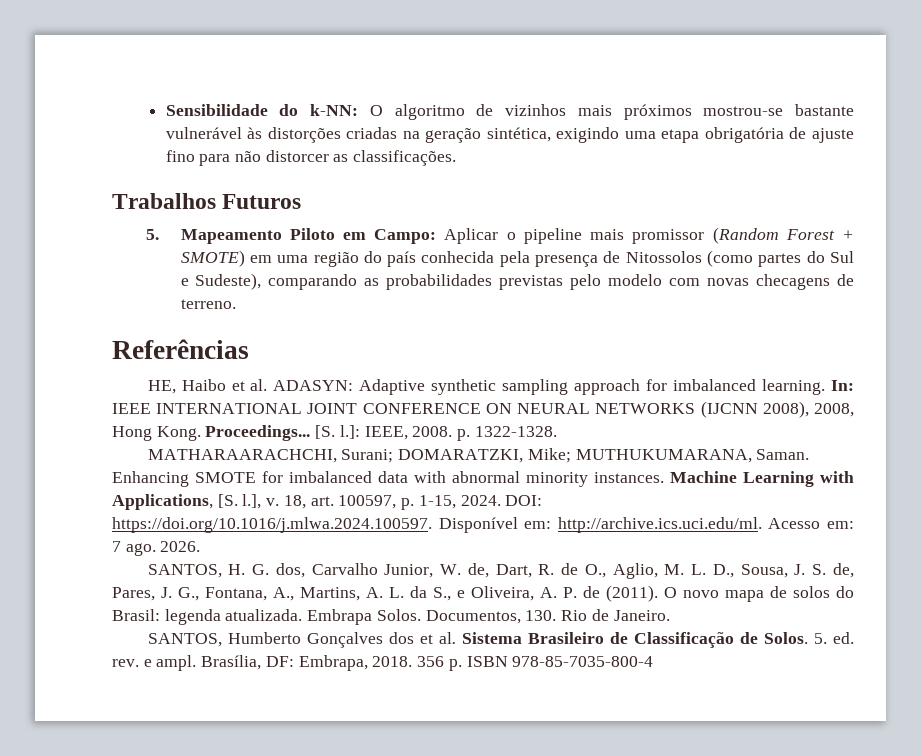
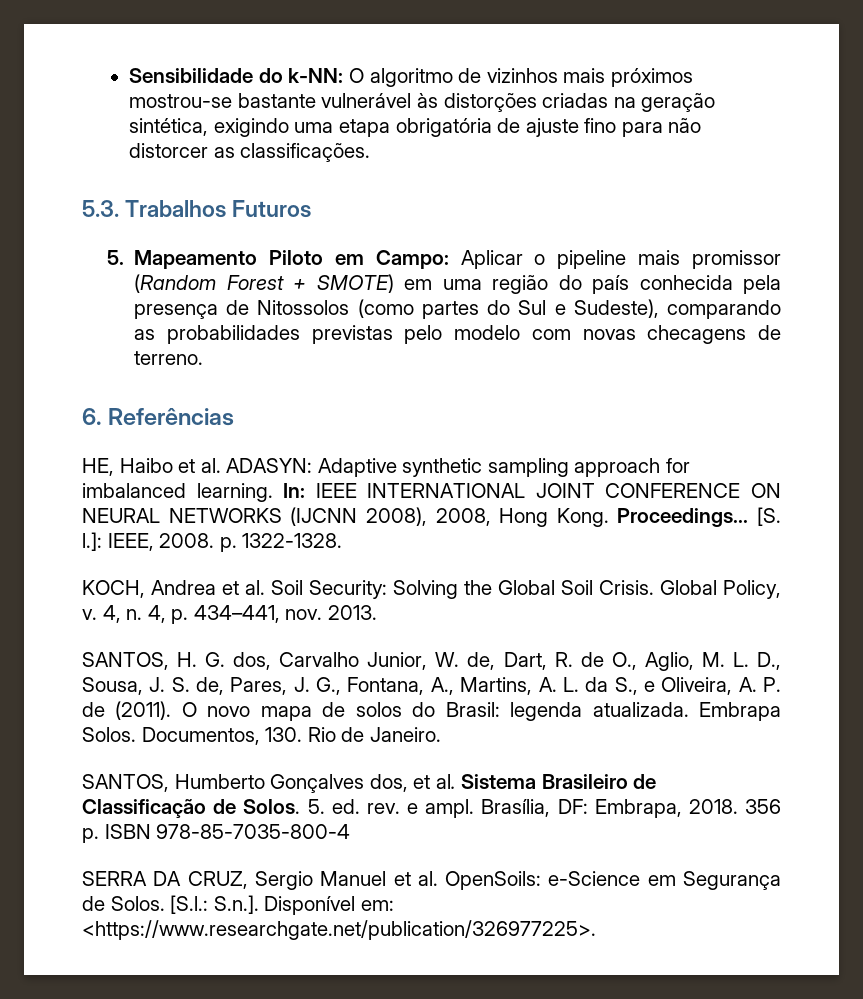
- Trabalhos Futuros
+ 5.3. Trabalhos Futuros
- Referências
+ 6. Referências
- MATHARAARACHCHI, Surani; DOMARATZKI, Mike; MUTHUKUMARANA, Saman. Enhancing SMOTE for imbalanced data with abnormal minority instances. Machine Learning with Applications, [S. l.], v. 18, art. 100597, p. 1-15, 2024. DOI: https://doi.org/10.1016/j.mlwa.2024.100597. Disponível em: http://archive.ics.uci.edu/ml. Acesso em: 7 ago. 2026.
+ KOCH, Andrea et al. Soil Security: Solving the Global Soil Crisis. Global Policy, v. 4, n. 4, p. 434–441, nov. 2013.
- SANTOS, Humberto Gonçalves dos et al. Sistema Brasileiro de Classificação de Solos.
+ SANTOS, Humberto Gonçalves dos, et al. Sistema Brasileiro de Classificação de Solos.
+ SERRA DA CRUZ, Sergio Manuel et al. OpenSoils: e-Science em Segurança de Solos. [S.l.: S.n.]. Disponível em: <https://www.researchgate.net/publication/326977225>.

